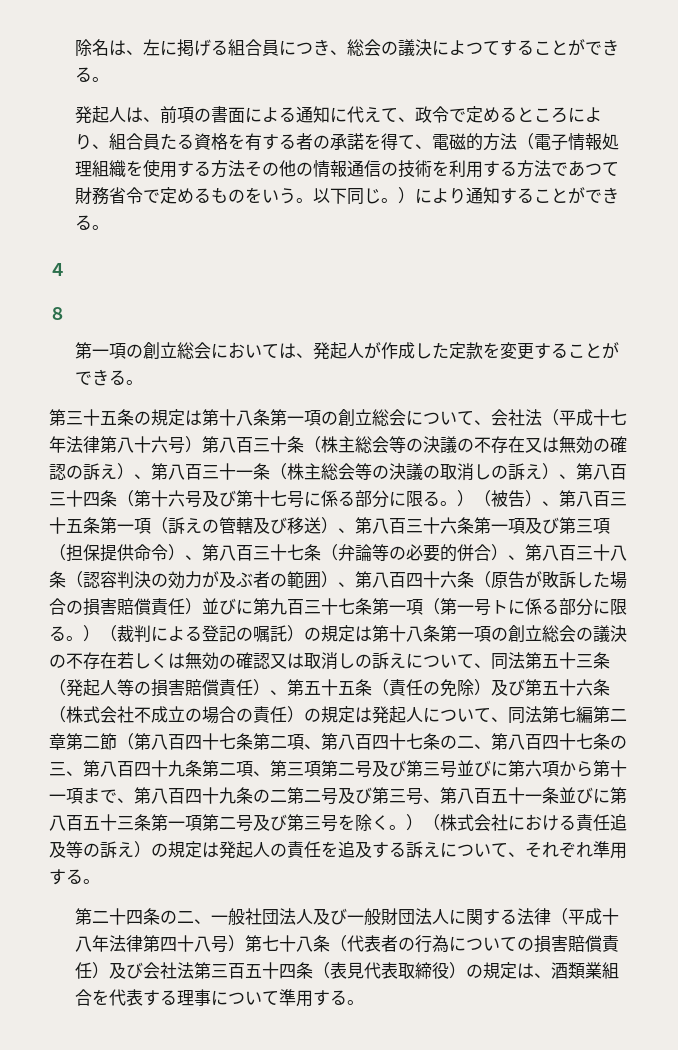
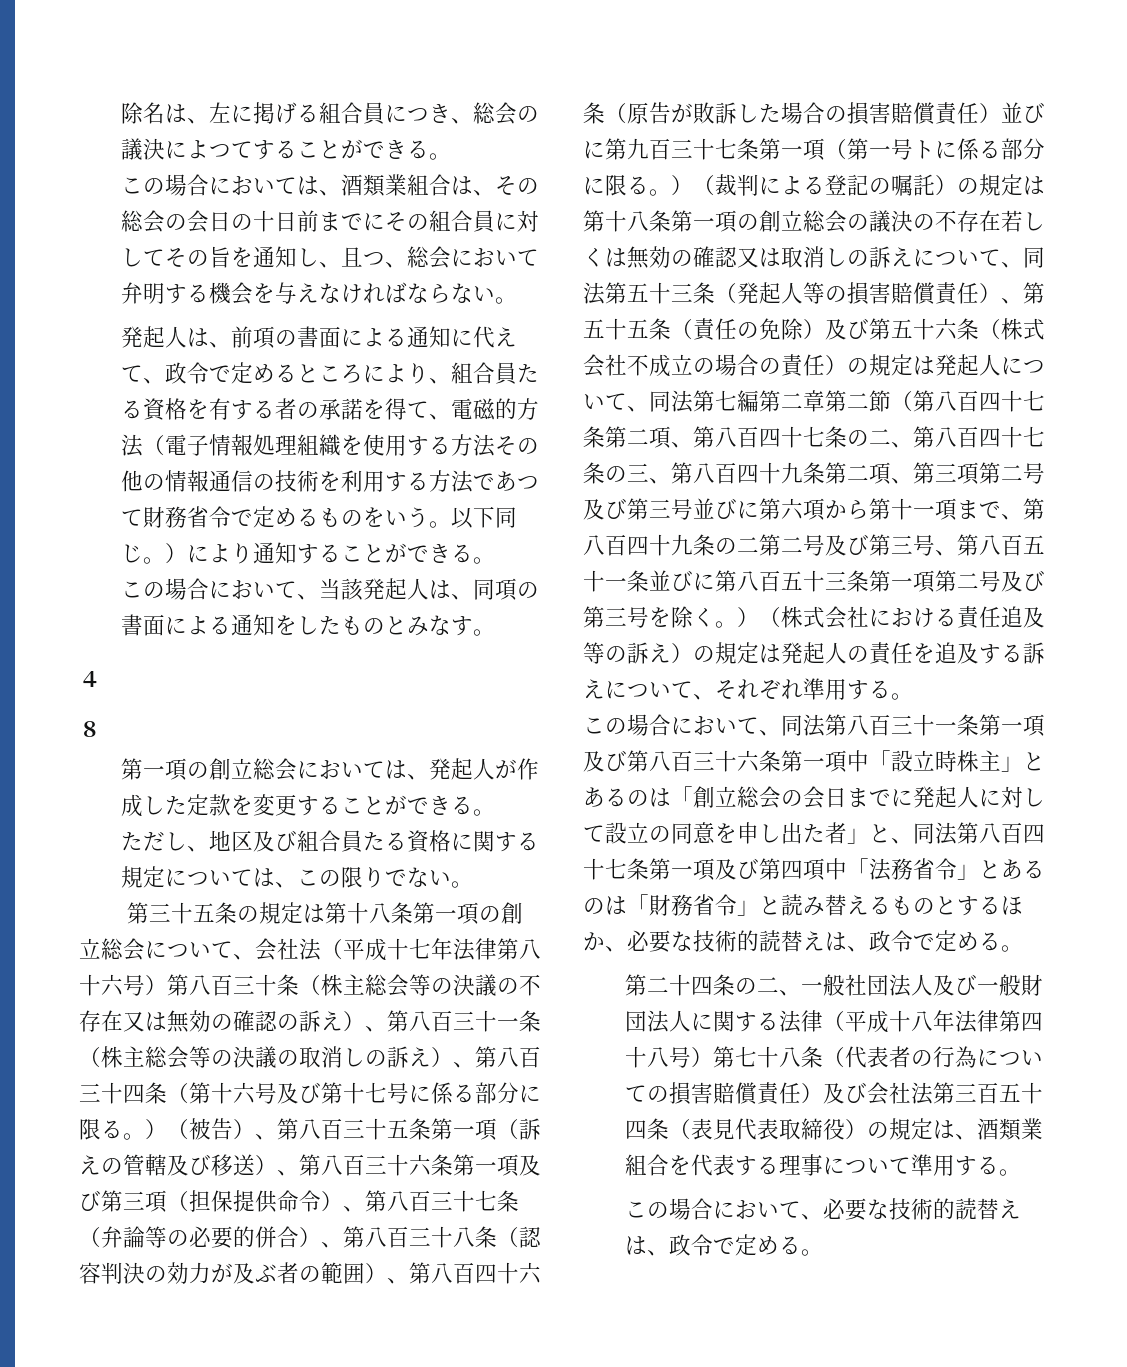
+ この場合においては、酒類業組合は、その総会の会日の十日前までにその組合員に対してその旨を通知し、且つ、総会において弁明する機会を与えなければならない。
+ この場合において、当該発起人は、同項の書面による通知をしたものとみなす。
+ ただし、地区及び組合員たる資格に関する規定については、この限りでない。
+ この場合において、同法第八百三十一条第一項及び第八百三十六条第一項中「設立時株主」とあるのは「創立総会の会日までに発起人に対して設立の同意を申し出た者」と、同法第八百四十七条第一項及び第四項中「法務省令」とあるのは「財務省令」と読み替えるものとするほか、必要な技術的読替えは、政令で定める。
+ この場合において、必要な技術的読替えは、政令で定める。

